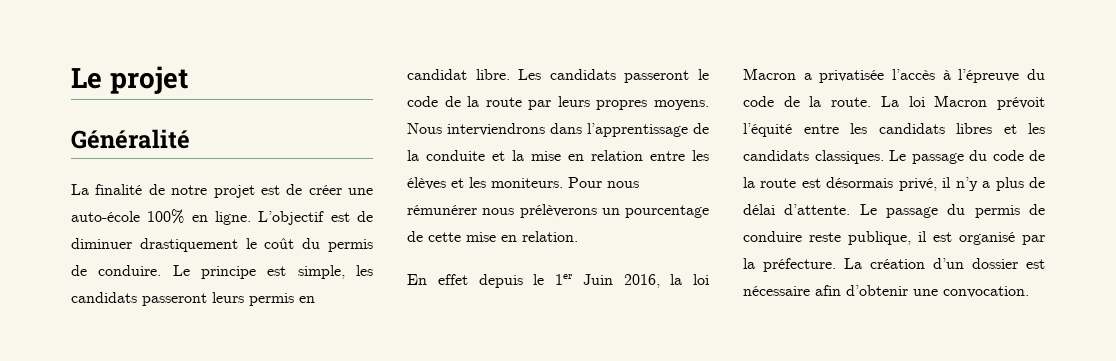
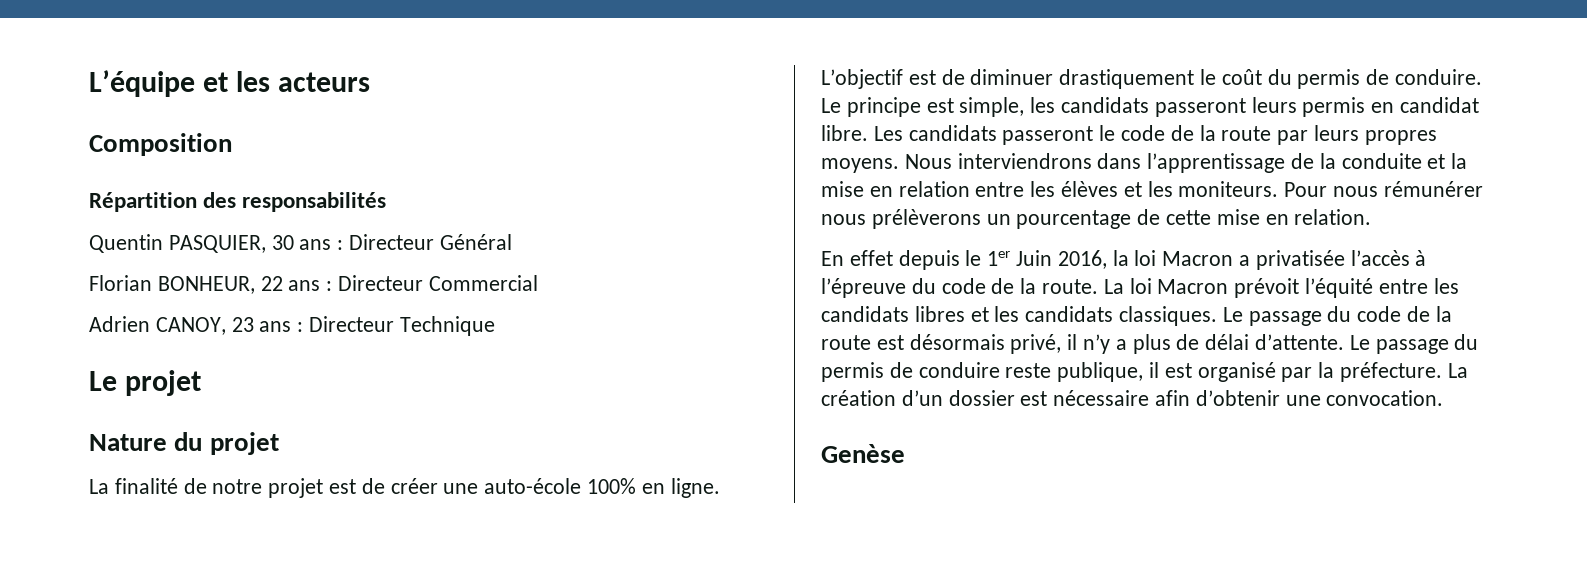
+ L’équipe et les acteurs
+ Composition
+ Répartition des responsabilités
+ Quentin PASQUIER, 30 ans : Directeur Général
+ Florian BONHEUR, 22 ans : Directeur Commercial
+ Adrien CANOY, 23 ans : Directeur Technique
- Généralité
+ Nature du projet
+ Genèse

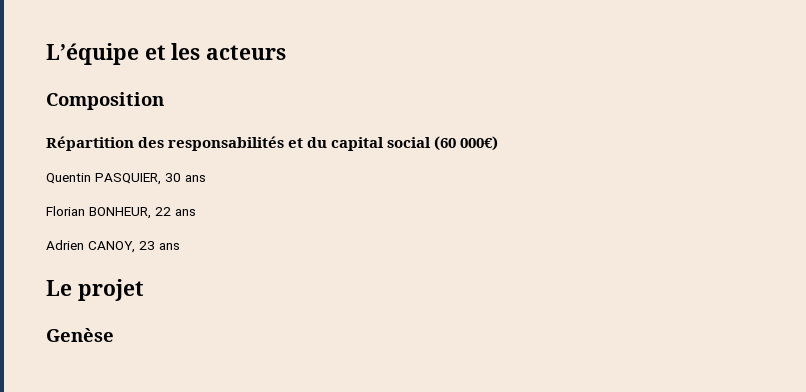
- Répartition des responsabilités
+ Répartition des responsabilités et du capital social (60 000€)
- Quentin PASQUIER, 30 ans : Directeur Général
+ Quentin PASQUIER, 30 ans
- Florian BONHEUR, 22 ans : Directeur Commercial
+ Florian BONHEUR, 22 ans
- Adrien CANOY, 23 ans : Directeur Technique
+ Adrien CANOY, 23 ans
- Nature du projet
- La finalité de notre projet est de créer une auto-école 100% en ligne. L’objectif est de diminuer drastiquement le coût du permis de conduire. Le principe est simple, les candidats passeront leurs permis en candidat libre. Les candidats passeront le code de la route par leurs propres moyens. Nous interviendrons dans l’apprentissage de la conduite et la mise en relation entre les élèves et les moniteurs. Pour nous rémunérer nous prélèverons un pourcentage de cette mise en relation.
- En effet depuis le 1er Juin 2016, la loi Macron a privatisée l’accès à l’épreuve du code de la route. La loi Macron prévoit l’équité entre les candidats libres et les candidats classiques. Le passage du code de la route est désormais privé, il n’y a plus de délai d’attente. Le passage du permis de conduire reste publique, il est organisé par la préfecture. La création d’un dossier est nécessaire afin d’obtenir une convocation.

